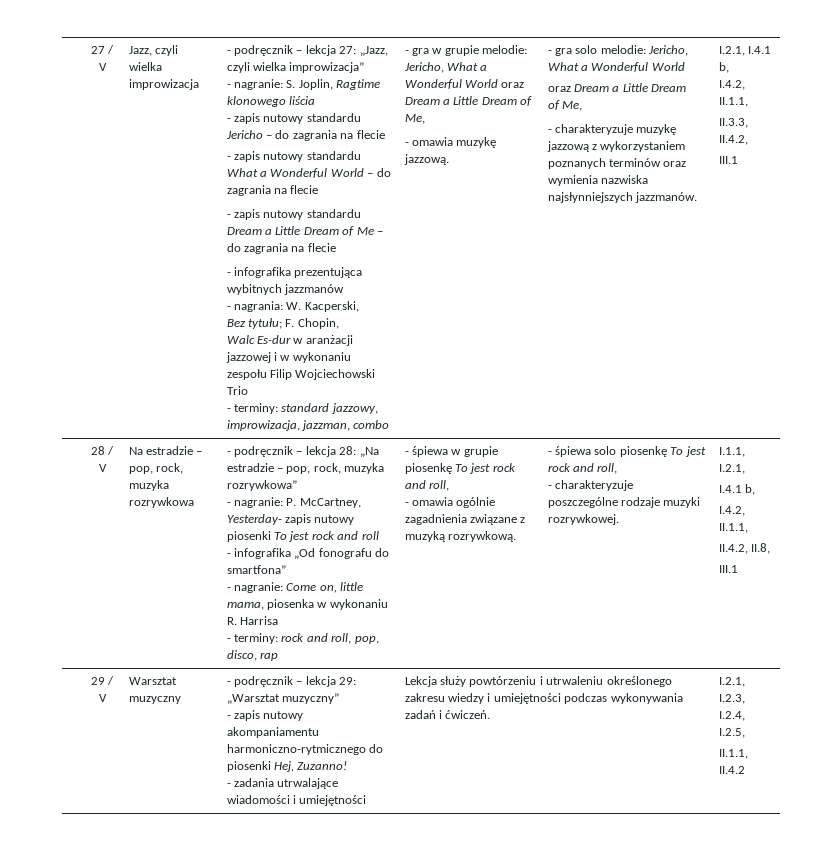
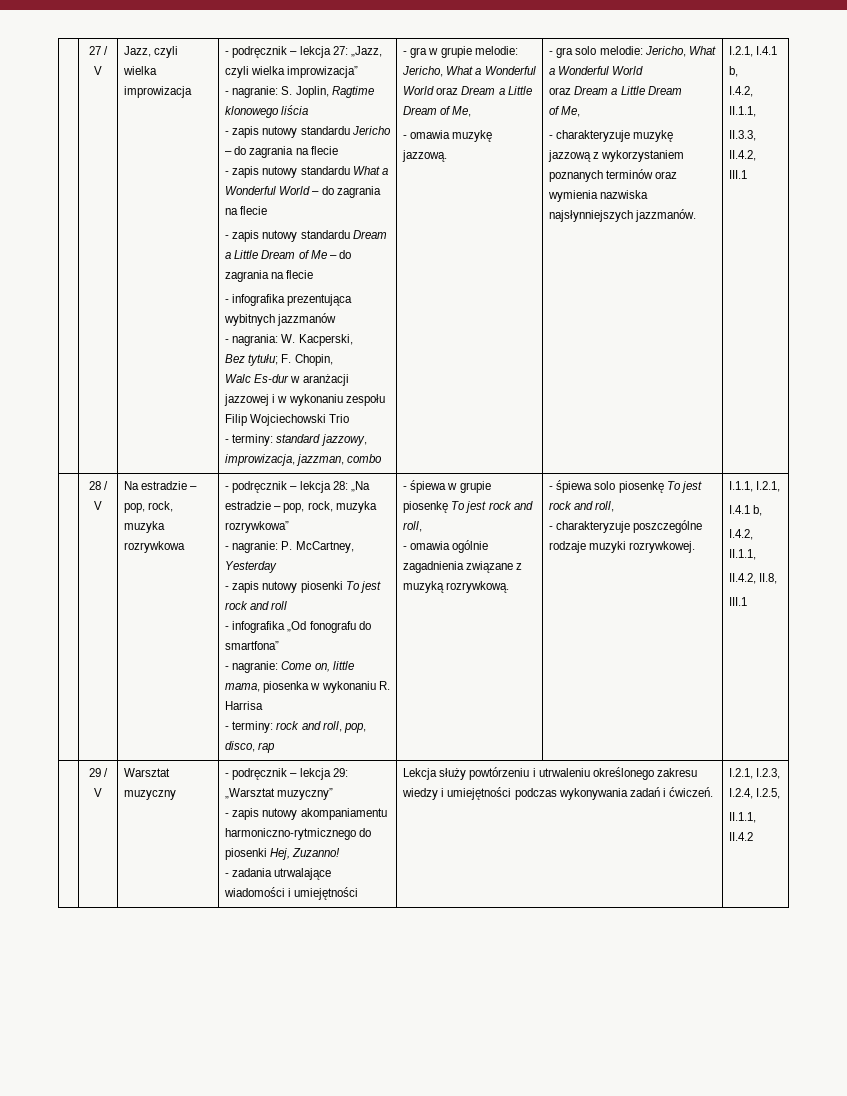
- - nagranie: P. McCartney, Yesterday- zapis nutowy piosenki To jest rock and roll
+ - nagranie: P. McCartney, Yesterday
+ - zapis nutowy piosenki To jest rock and roll

